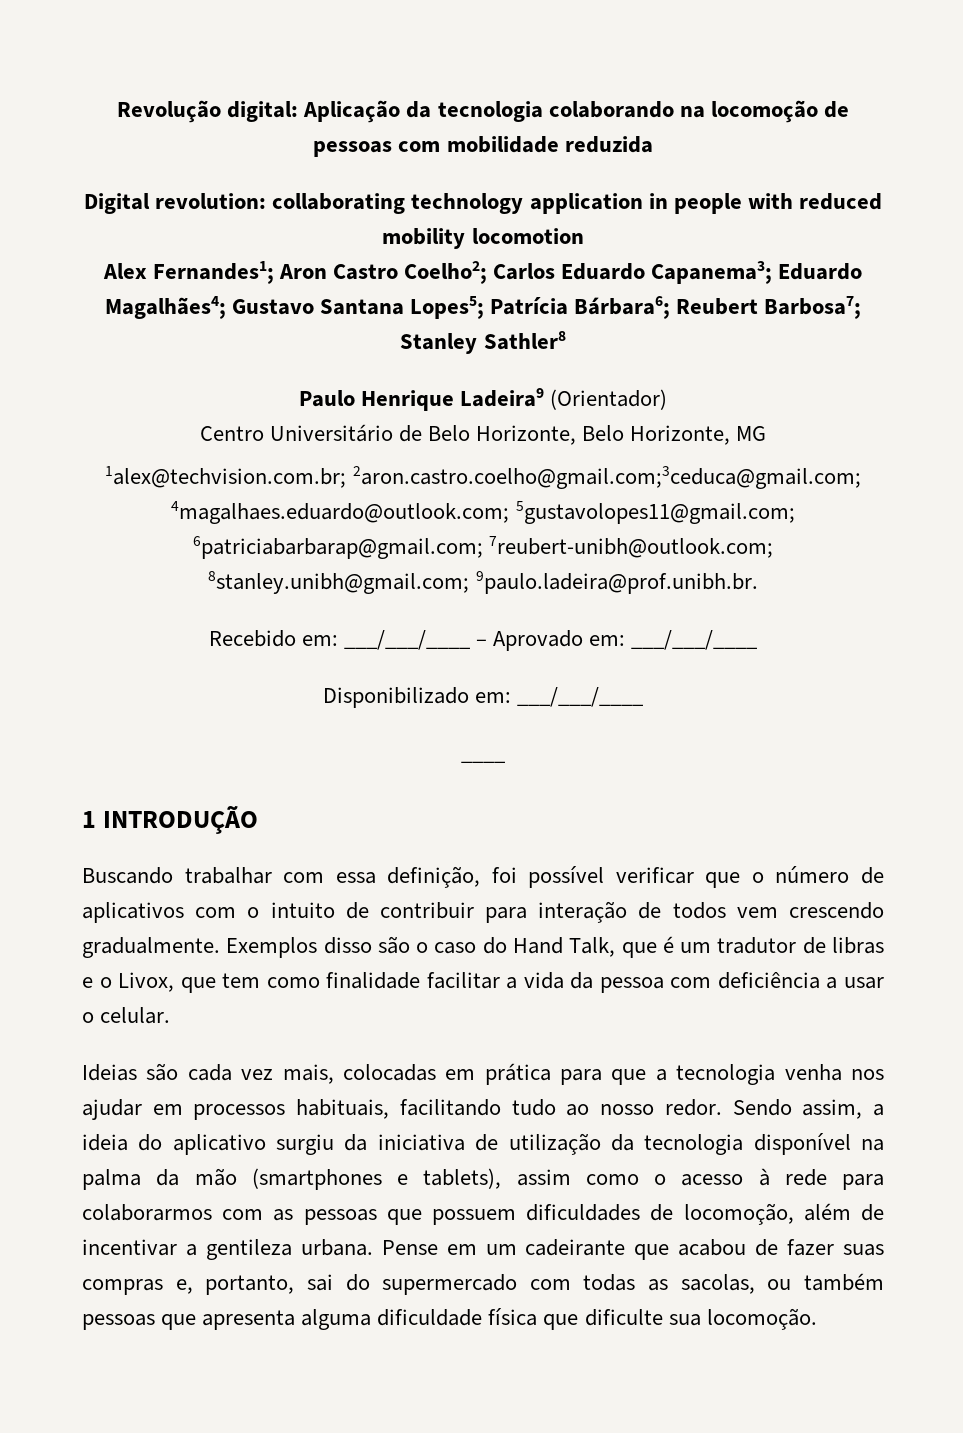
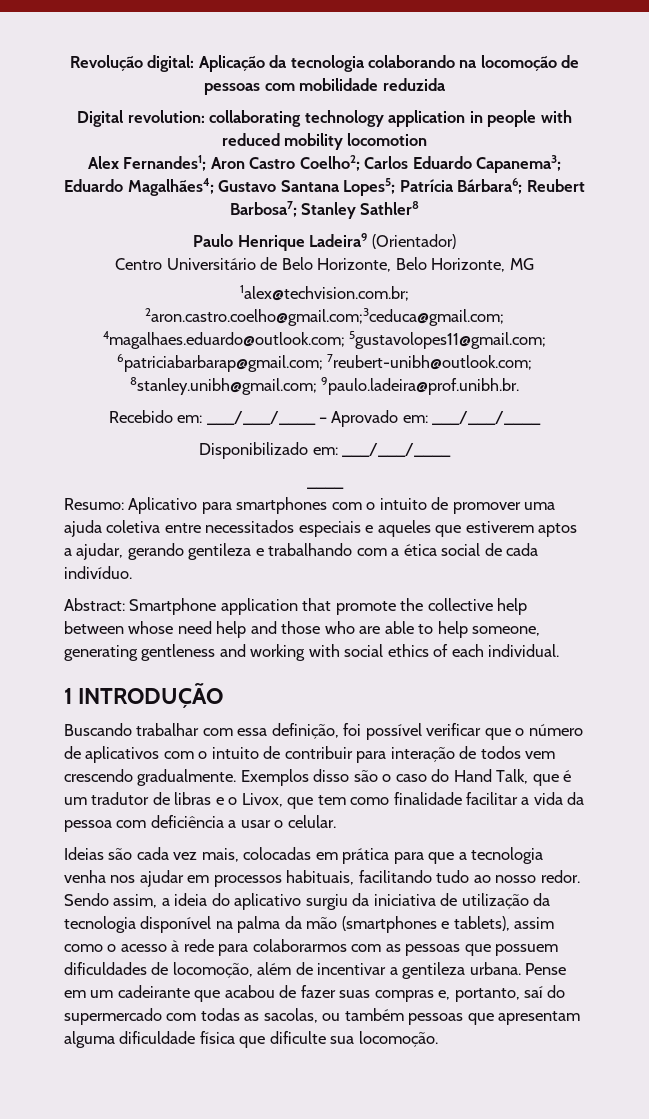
+ Resumo: Aplicativo para smartphones com o intuito de promover uma ajuda coletiva entre necessitados especiais e aqueles que estiverem aptos a ajudar, gerando gentileza e trabalhando com a ética social de cada indivíduo.
+ Abstract: Smartphone application that promote the collective help between whose need help and those who are able to help someone, generating gentleness and working with social ethics of each individual.
- Pense em um cadeirante que acabou de fazer suas compras e, portanto, sai do supermercado com todas as sacolas, ou também pessoas que apresenta alguma dificuldade física que dificulte sua locomoção.
+ Pense em um cadeirante que acabou de fazer suas compras e, portanto, saí do supermercado com todas as sacolas, ou também pessoas que apresentam alguma dificuldade física que dificulte sua locomoção.

